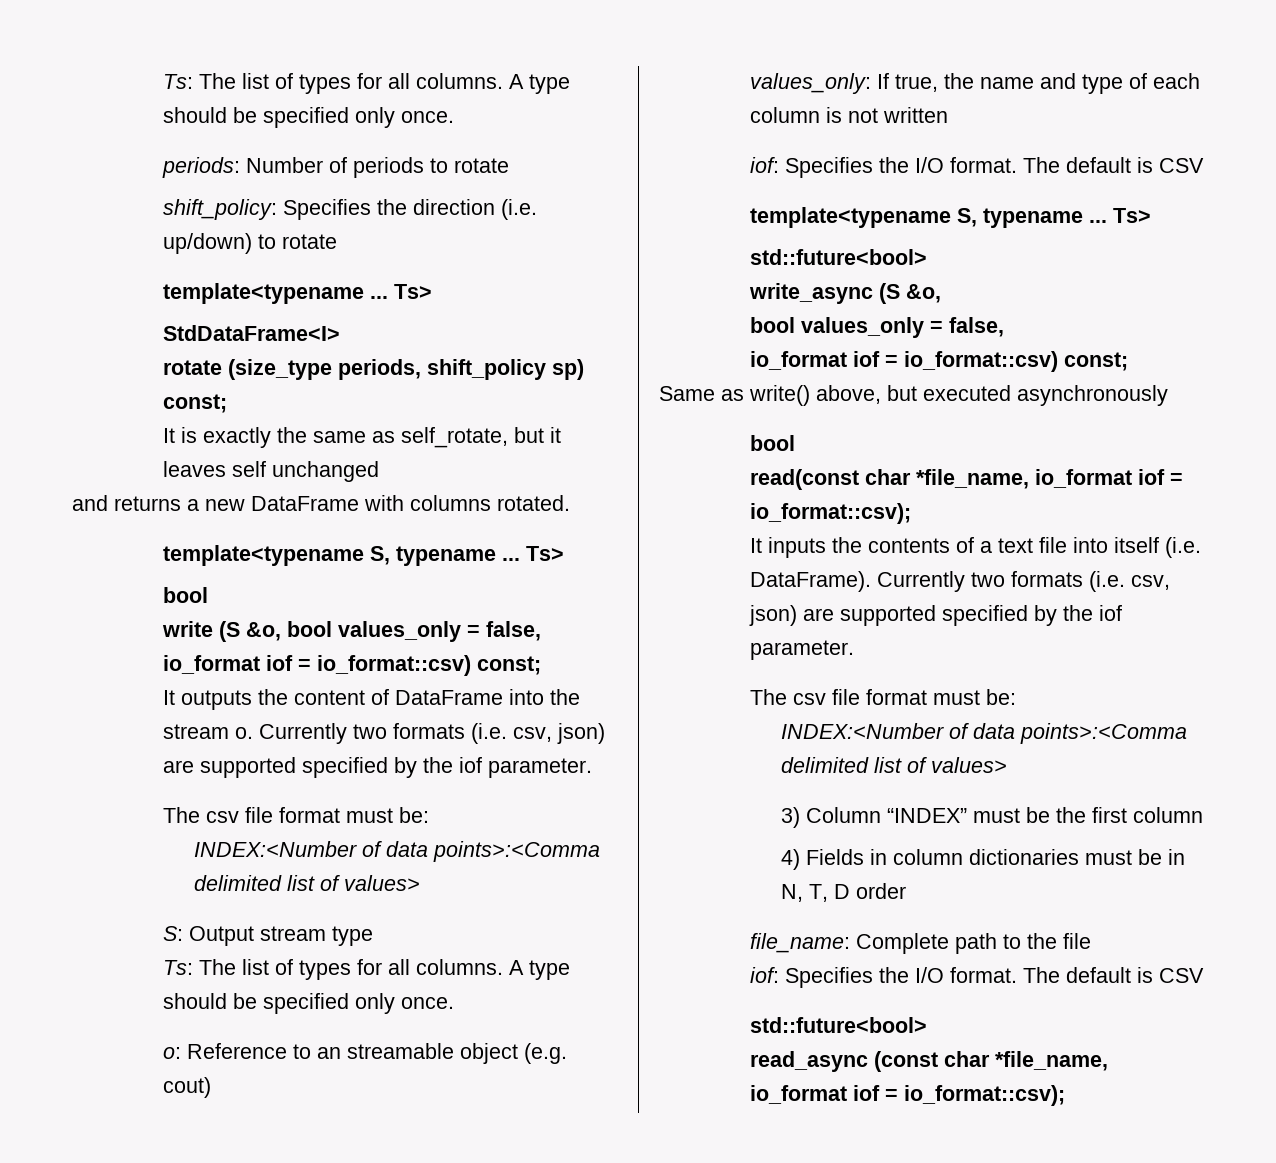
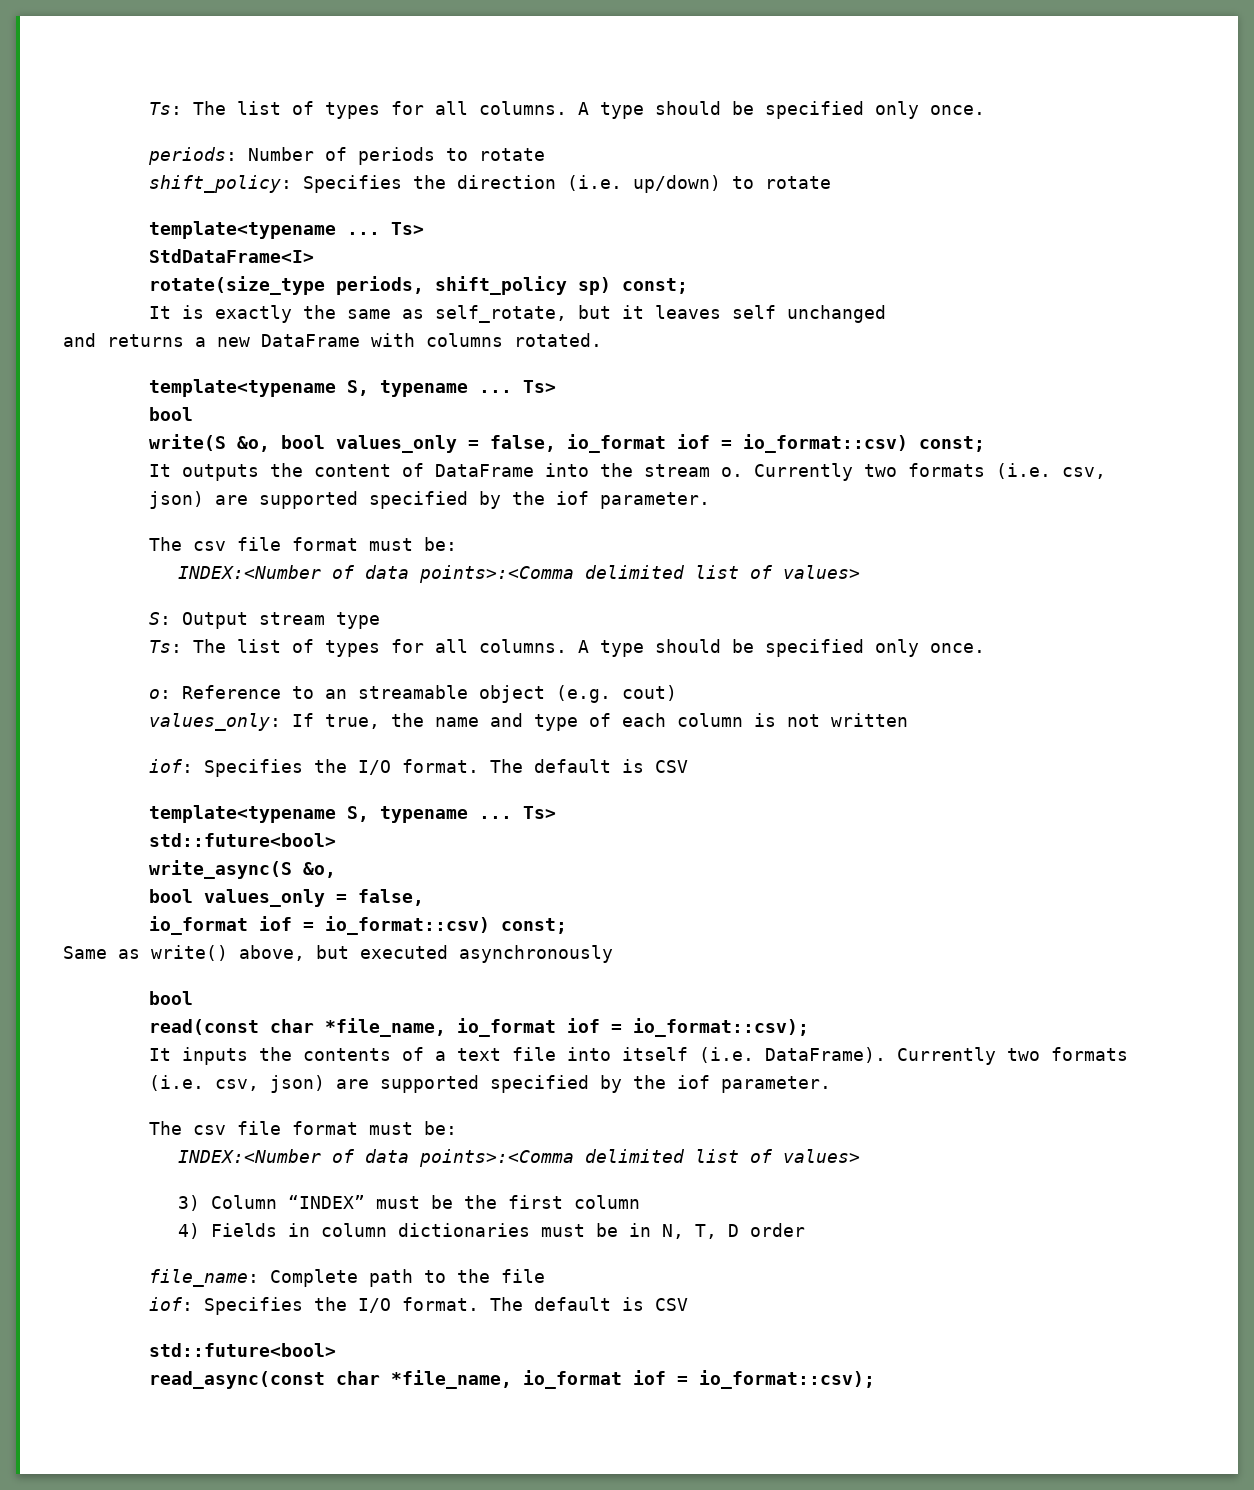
- rotate (size_type periods, shift_policy sp) const;
+ rotate(size_type periods, shift_policy sp) const;
- write (S &o, bool values_only = false, io_format iof = io_format::csv) const;
+ write(S &o, bool values_only = false, io_format iof = io_format::csv) const;
- write_async (S &o,
+ write_async(S &o,
- read_async (const char *file_name, io_format iof = io_format::csv);
+ read_async(const char *file_name, io_format iof = io_format::csv);

